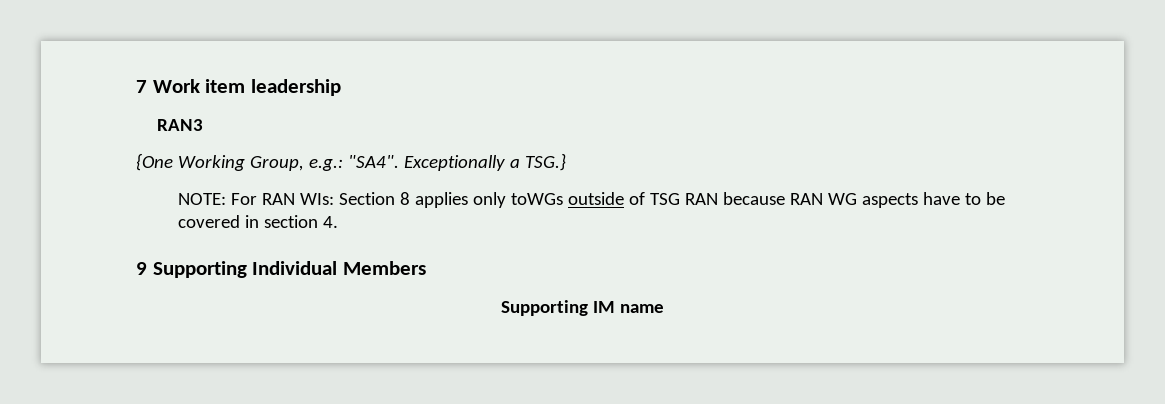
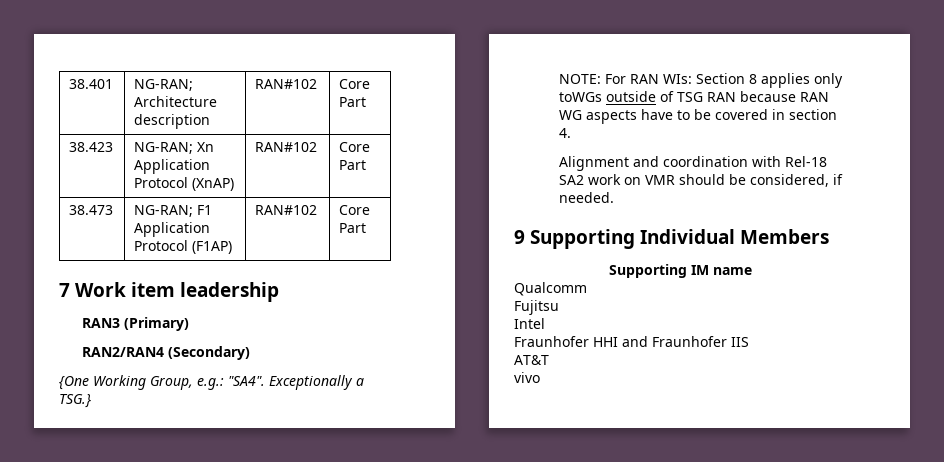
+ 38.401 | NG-RAN; Architecture description | RAN#102 | Core Part
+ 38.423 | NG-RAN; Xn Application Protocol (XnAP) | RAN#102 | Core Part
+ 38.473 | NG-RAN; F1 Application Protocol (F1AP) | RAN#102 | Core Part
- RAN3
+ RAN3 (Primary)
+ RAN2/RAN4 (Secondary)
+ Alignment and coordination with Rel-18 SA2 work on VMR should be considered, if needed.
+ Qualcomm
+ Fujitsu
+ Intel
+ Fraunhofer HHI and Fraunhofer IIS
+ AT&T
+ vivo

